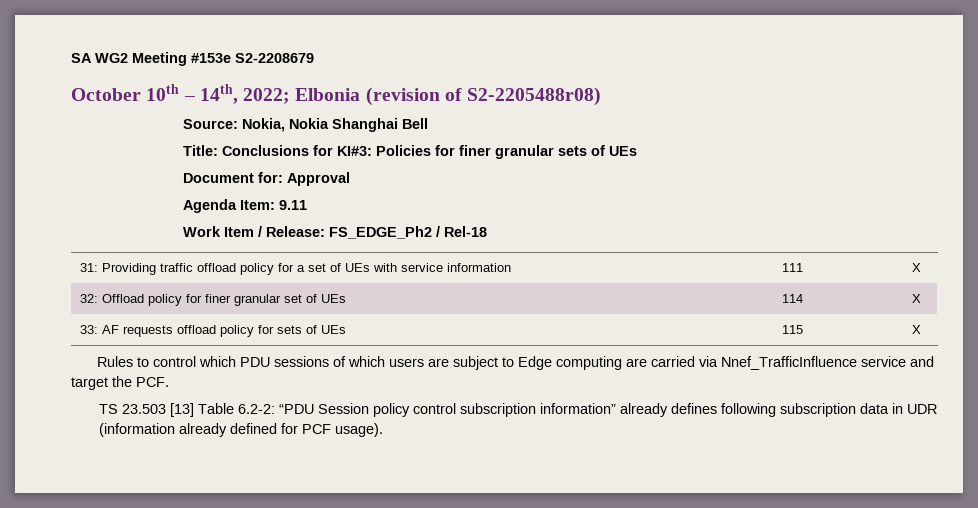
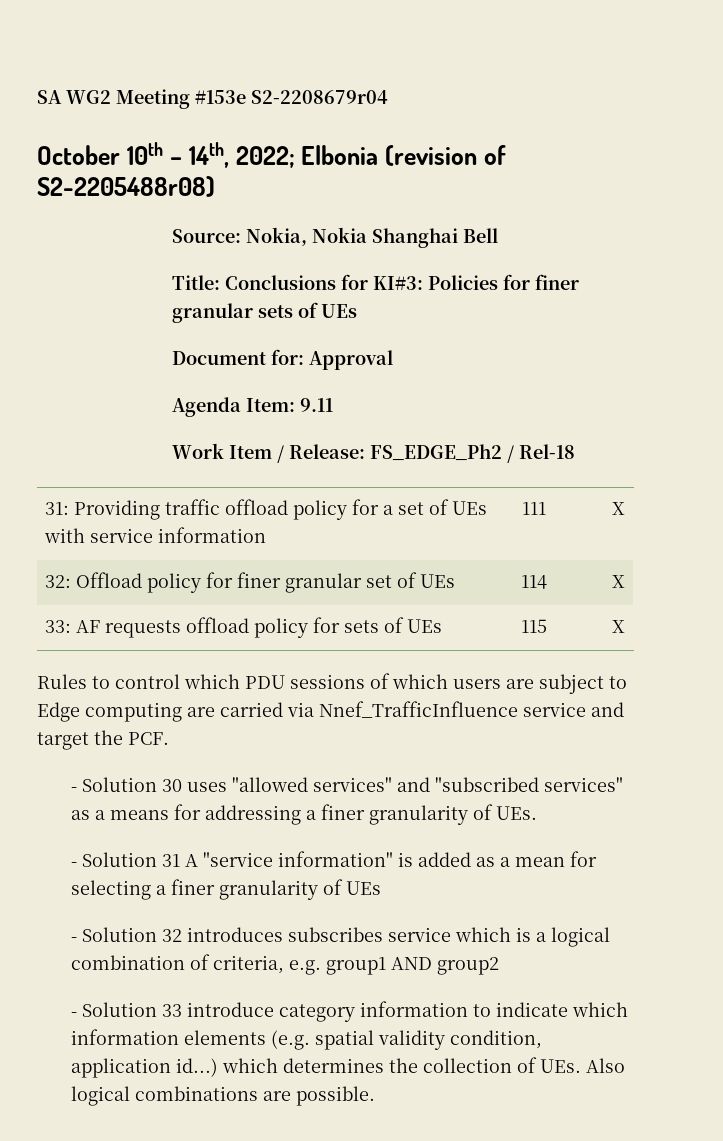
- SA WG2 Meeting #153e S2-2208679
+ SA WG2 Meeting #153e S2-2208679r04
- TS 23.503 [13] Table 6.2-2: “PDU Session policy control subscription information” already defines following subscription data in UDR (information already defined for PCF usage).
+ - Solution 30 uses "allowed services" and "subscribed services" as a means for addressing a finer granularity of UEs.
+ - Solution 31 A "service information" is added as a mean for selecting a finer granularity of UEs
+ - Solution 32 introduces subscribes service which is a logical combination of criteria, e.g. group1 AND group2
+ - Solution 33 introduce category information to indicate which information elements (e.g. spatial validity condition, application id...) which determines the collection of UEs. Also logical combinations are possible.

